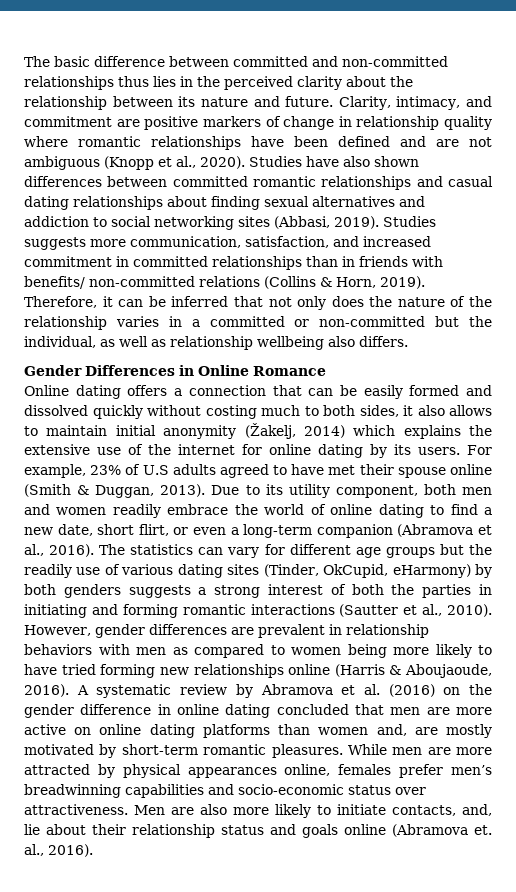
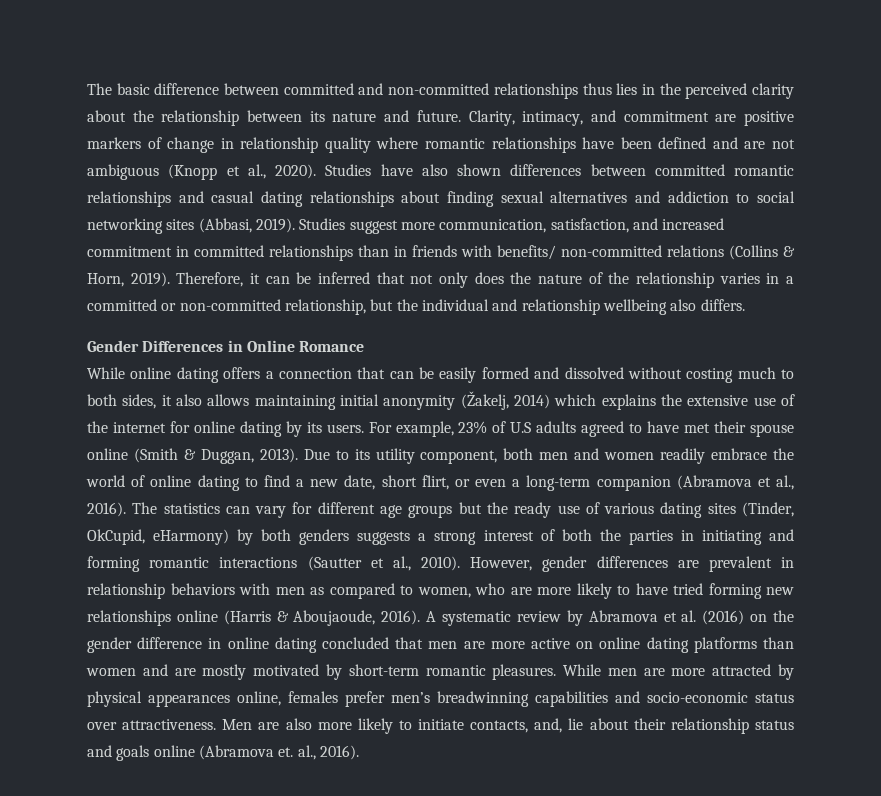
- Studies suggests more communication, satisfaction, and increased commitment in committed relationships than in friends with benefits/ non-committed relations (Collins & Horn, 2019).
+ Studies suggest more communication, satisfaction, and increased commitment in committed relationships than in friends with benefits/ non-committed relations (Collins & Horn, 2019).
- Therefore, it can be inferred that not only does the nature of the relationship varies in a committed or non-committed but the individual, as well as relationship wellbeing also differs.
+ Therefore, it can be inferred that not only does the nature of the relationship varies in a committed or non-committed relationship, but the individual and relationship wellbeing also differs.
- Online dating offers a connection that can be easily formed and dissolved quickly without costing much to both sides, it also allows to maintain initial anonymity (Žakelj, 2014) which explains the extensive use of the internet for online dating by its users.
+ While online dating offers a connection that can be easily formed and dissolved without costing much to both sides, it also allows maintaining initial anonymity (Žakelj, 2014) which explains the extensive use of the internet for online dating by its users.
- The statistics can vary for different age groups but the readily use of various dating sites (Tinder, OkCupid, eHarmony) by both genders suggests a strong interest of both the parties in initiating and forming romantic interactions (Sautter et al., 2010).
+ The statistics can vary for different age groups but the ready use of various dating sites (Tinder, OkCupid, eHarmony) by both genders suggests a strong interest of both the parties in initiating and forming romantic interactions (Sautter et al., 2010).
- However, gender differences are prevalent in relationship behaviors with men as compared to women being more likely to have tried forming new relationships online (Harris & Aboujaoude, 2016).
+ However, gender differences are prevalent in relationship behaviors with men as compared to women, who are more likely to have tried forming new relationships online (Harris & Aboujaoude, 2016).
- A systematic review by Abramova et al. (2016) on the gender difference in online dating concluded that men are more active on online dating platforms than women and, are mostly motivated by short-term romantic pleasures.
+ A systematic review by Abramova et al. (2016) on the gender difference in online dating concluded that men are more active on online dating platforms than women and are mostly motivated by short-term romantic pleasures.

